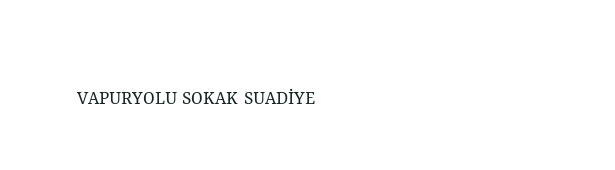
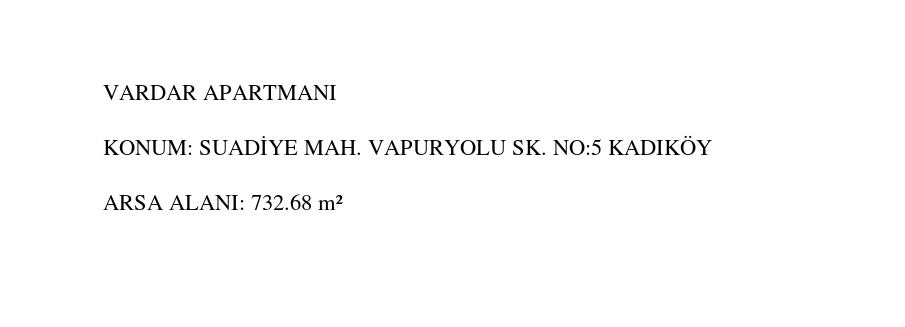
- VAPURYOLU SOKAK SUADİYE
+ VARDAR APARTMANI
+ KONUM: SUADİYE MAH. VAPURYOLU SK. NO:5 KADIKÖY
+ ARSA ALANI: 732.68 m²

